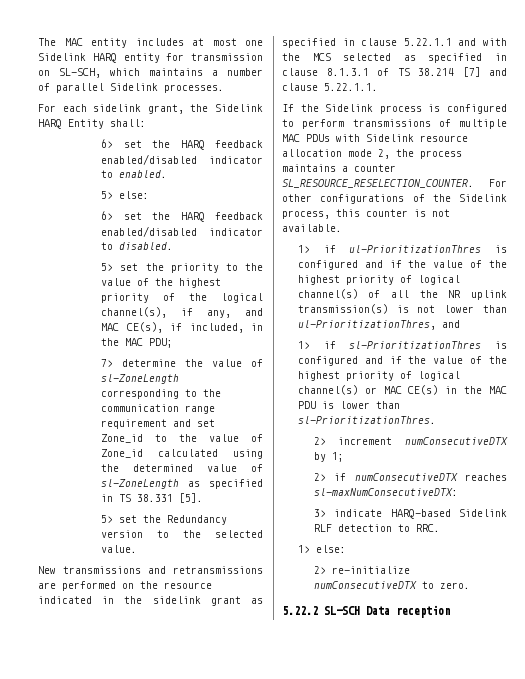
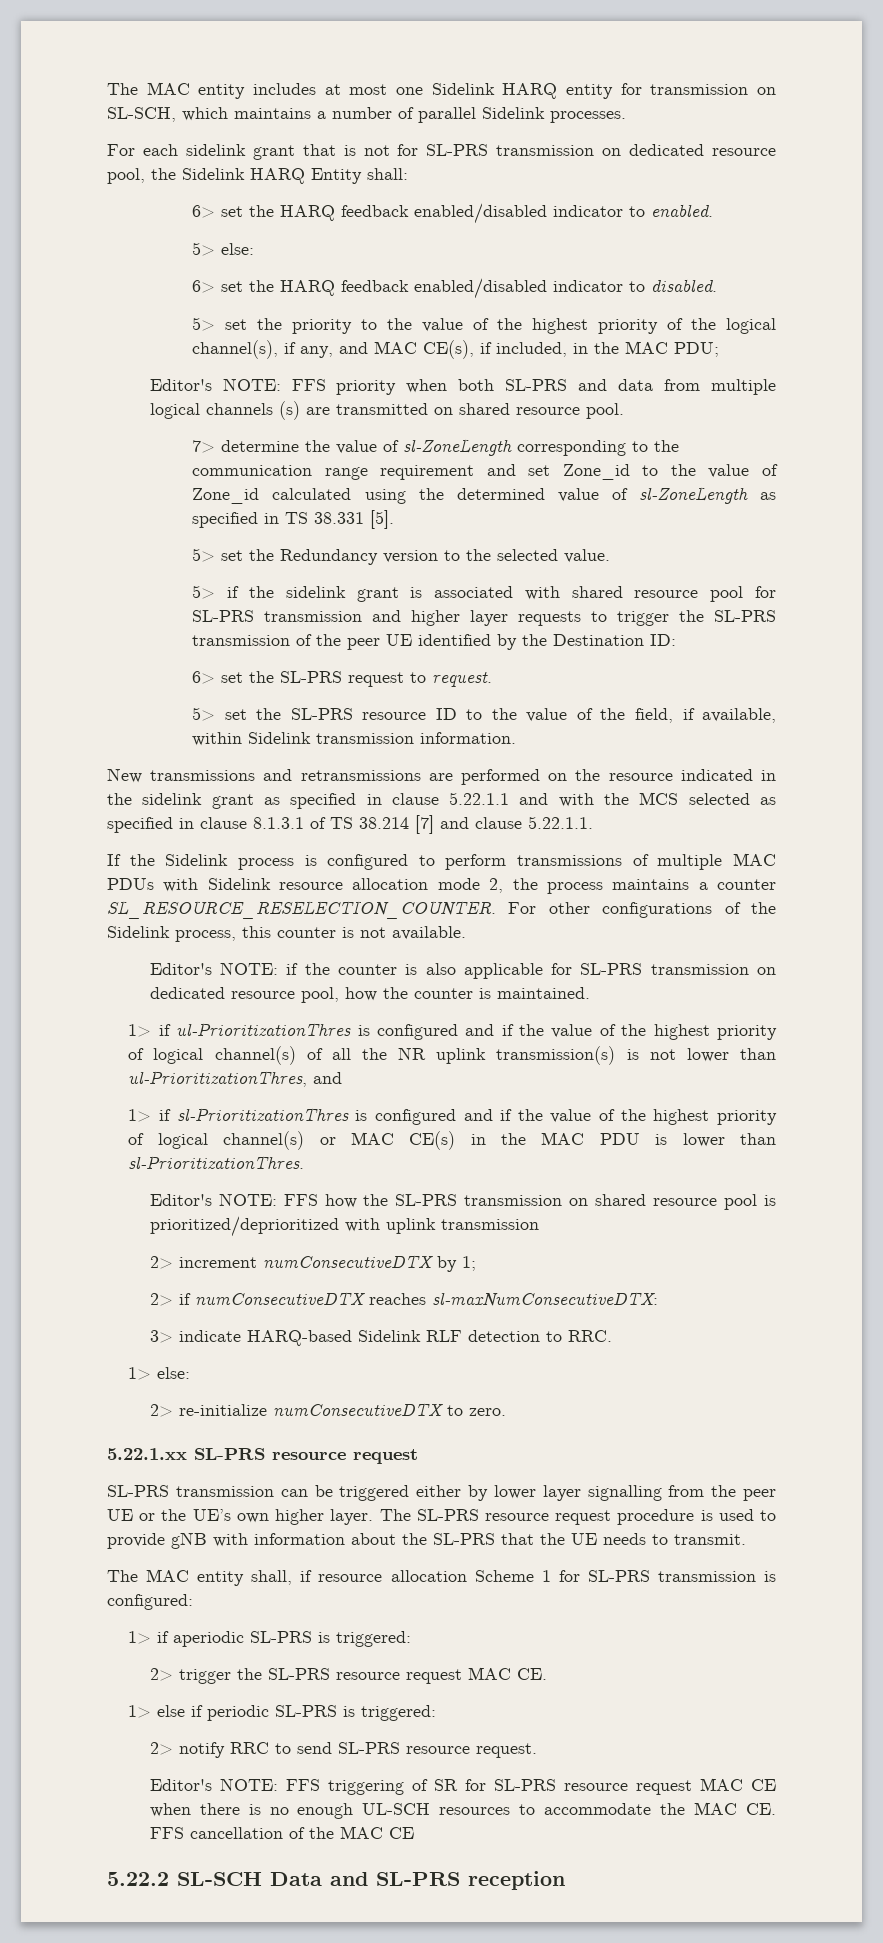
- For each sidelink grant, the Sidelink HARQ Entity shall:
+ For each sidelink grant that is not for SL-PRS transmission on dedicated resource pool, the Sidelink HARQ Entity shall:
+ Editor's NOTE: FFS priority when both SL-PRS and data from multiple logical channels (s) are transmitted on shared resource pool.
+ 5> if the sidelink grant is associated with shared resource pool for SL-PRS transmission and higher layer requests to trigger the SL-PRS transmission of the peer UE identified by the Destination ID:
+ 6> set the SL-PRS request to request.
+ 5> set the SL-PRS resource ID to the value of the field, if available, within Sidelink transmission information.
+ Editor's NOTE: if the counter is also applicable for SL-PRS transmission on dedicated resource pool, how the counter is maintained.
+ Editor's NOTE: FFS how the SL-PRS transmission on shared resource pool is prioritized/deprioritized with uplink transmission
+ 5.22.1.xx SL-PRS resource request
+ SL-PRS transmission can be triggered either by lower layer signalling from the peer UE or the UE’s own higher layer. The SL-PRS resource request procedure is used to provide gNB with information about the SL-PRS that the UE needs to transmit.
+ The MAC entity shall, if resource allocation Scheme 1 for SL-PRS transmission is configured:
+ 1> if aperiodic SL-PRS is triggered:
+ 2> trigger the SL-PRS resource request MAC CE.
+ 1> else if periodic SL-PRS is triggered:
+ 2> notify RRC to send SL-PRS resource request.
+ Editor's NOTE: FFS triggering of SR for SL-PRS resource request MAC CE when there is no enough UL-SCH resources to accommodate the MAC CE. FFS cancellation of the MAC CE
- 5.22.2 SL-SCH Data reception
+ 5.22.2 SL-SCH Data and SL-PRS reception

